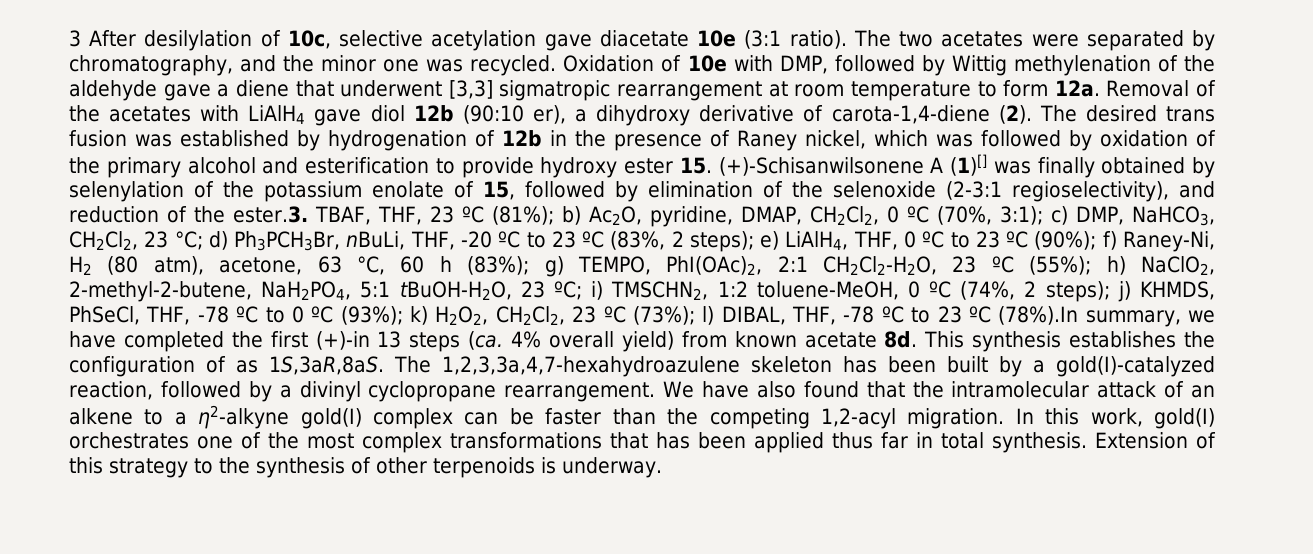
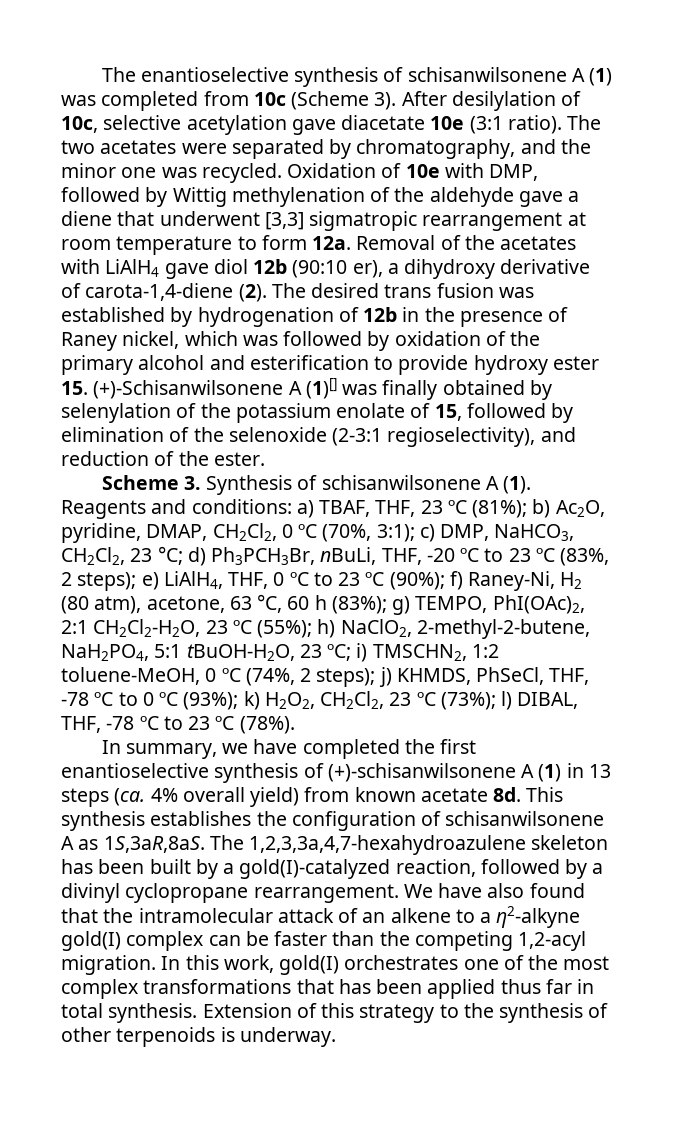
- 3 After desilylation of 10c, selective acetylation gave diacetate 10e (3:1 ratio).
+ The enantioselective synthesis of schisanwilsonene A (1) was completed from 10c (Scheme 3). After desilylation of 10c, selective acetylation gave diacetate 10e (3:1 ratio).
- The desired trans fusion was established by hydrogenation of 12b in the presence of Raney nickel, which was followed by oxidation of the primary alcohol and esterification to provide hydroxy ester 15. (+)-Schisanwilsonene A (1)[] was finally obtained by selenylation of the potassium enolate of 15, followed by elimination of the selenoxide (2-3:1 regioselectivity), and reduction of the ester.3. TBAF, THF, 23 ºC (81%);
+ The desired trans fusion was established by hydrogenation of 12b in the presence of Raney nickel, which was followed by oxidation of the primary alcohol and esterification to provide hydroxy ester 15. (+)-Schisanwilsonene A (1)[] was finally obtained by selenylation of the potassium enolate of 15, followed by elimination of the selenoxide (2-3:1 regioselectivity), and reduction of the ester.
+ Scheme 3. Synthesis of schisanwilsonene A (1). Reagents and conditions: a) TBAF, THF, 23 ºC (81%);
- l) DIBAL, THF, -78 ºC to 23 ºC (78%).In summary, we have completed the first (+)-in 13 steps (ca. 4% overall yield) from known acetate 8d.
+ l) DIBAL, THF, -78 ºC to 23 ºC (78%).
+ In summary, we have completed the first enantioselective synthesis of (+)-schisanwilsonene A (1) in 13 steps (ca. 4% overall yield) from known acetate 8d.
- This synthesis establishes the configuration of as 1S,3aR,8aS.
+ This synthesis establishes the configuration of schisanwilsonene A as 1S,3aR,8aS.

